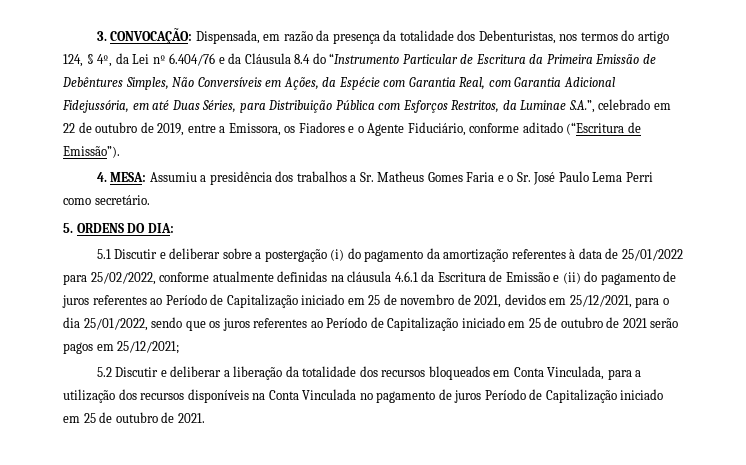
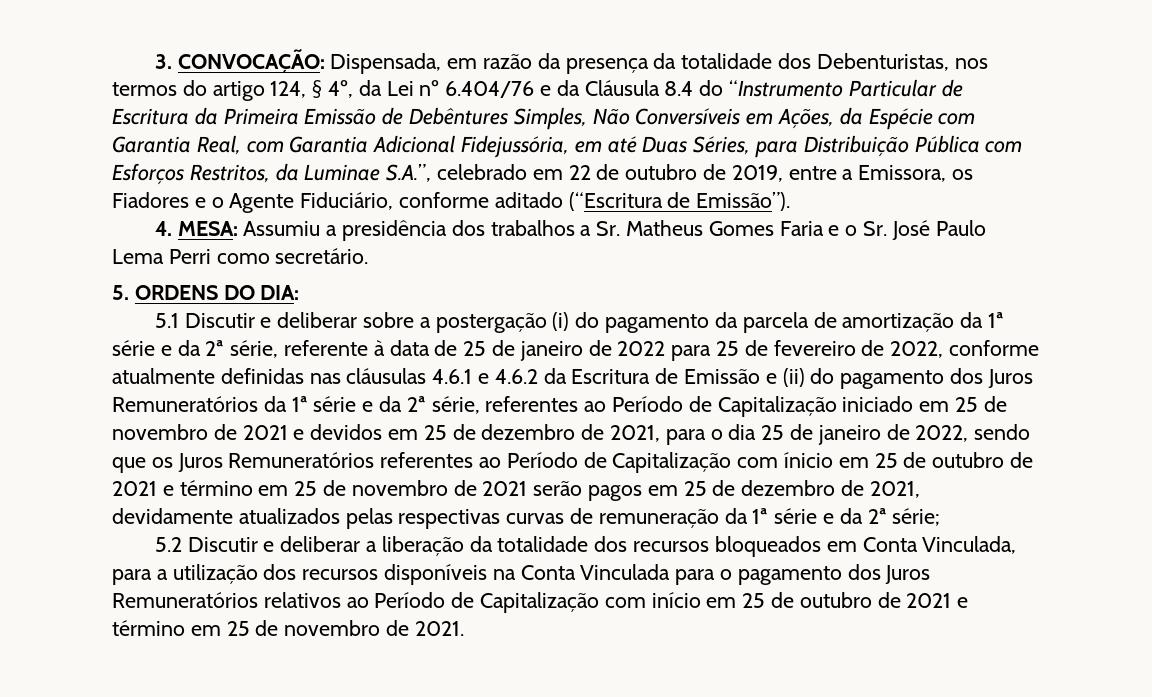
- 5.1 Discutir e deliberar sobre a postergação (i) do pagamento da amortização referentes à data de 25/01/2022 para 25/02/2022, conforme atualmente definidas na cláusula 4.6.1 da Escritura de Emissão e (ii) do pagamento de juros referentes ao Período de Capitalização iniciado em 25 de novembro de 2021, devidos em 25/12/2021, para o dia 25/01/2022, sendo que os juros referentes ao Período de Capitalização iniciado em 25 de outubro de 2021 serão pagos em 25/12/2021;
+ 5.1 Discutir e deliberar sobre a postergação (i) do pagamento da parcela de amortização da 1ª série e da 2ª série, referente à data de 25 de janeiro de 2022 para 25 de fevereiro de 2022, conforme atualmente definidas nas cláusulas 4.6.1 e 4.6.2 da Escritura de Emissão e (ii) do pagamento dos Juros Remuneratórios da 1ª série e da 2ª série, referentes ao Período de Capitalização iniciado em 25 de novembro de 2021 e devidos em 25 de dezembro de 2021, para o dia 25 de janeiro de 2022, sendo que os Juros Remuneratórios referentes ao Período de Capitalização com ínicio em 25 de outubro de 2021 e término em 25 de novembro de 2021 serão pagos em 25 de dezembro de 2021, devidamente atualizados pelas respectivas curvas de remuneração da 1ª série e da 2ª série;
- 5.2 Discutir e deliberar a liberação da totalidade dos recursos bloqueados em Conta Vinculada, para a utilização dos recursos disponíveis na Conta Vinculada no pagamento de juros Período de Capitalização iniciado em 25 de outubro de 2021.
+ 5.2 Discutir e deliberar a liberação da totalidade dos recursos bloqueados em Conta Vinculada, para a utilização dos recursos disponíveis na Conta Vinculada para o pagamento dos Juros Remuneratórios relativos ao Período de Capitalização com início em 25 de outubro de 2021 e término em 25 de novembro de 2021.

